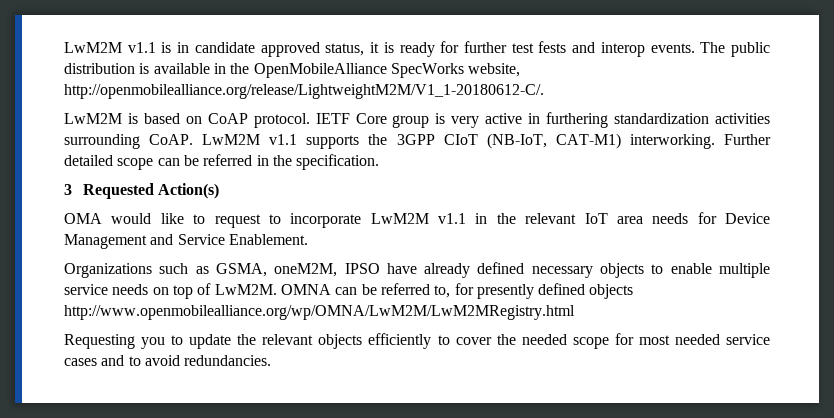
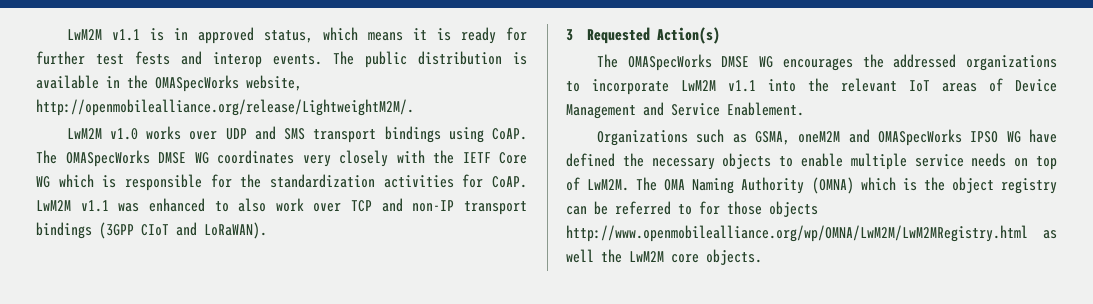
- LwM2M v1.1 is in candidate approved status, it is ready for further test fests and interop events.
+ LwM2M v1.1 is in approved status, which means it is ready for further test fests and interop events.
- The public distribution is available in the OpenMobileAlliance SpecWorks website, http://openmobilealliance.org/release/LightweightM2M/V1_1-20180612-C/.
- LwM2M is based on CoAP protocol. IETF Core group is very active in furthering standardization activities surrounding CoAP.
+ The public distribution is available in the OMASpecWorks website, http://openmobilealliance.org/release/LightweightM2M/.
+ LwM2M v1.0 works over UDP and SMS transport bindings using CoAP. The OMASpecWorks DMSE WG coordinates very closely with the IETF Core WG which is responsible for the standardization activities for CoAP.
- LwM2M v1.1 supports the 3GPP CIoT (NB-IoT, CAT-M1) interworking. Further detailed scope can be referred in the specification.
+ LwM2M v1.1 was enhanced to also work over TCP and non-IP transport bindings (3GPP CIoT and LoRaWAN).
  3 Requested Action(s)
- OMA would like to request to incorporate LwM2M v1.1 in the relevant IoT area needs for Device Management and Service Enablement.
+ The OMASpecWorks DMSE WG encourages the addressed organizations to incorporate LwM2M v1.1 into the relevant IoT areas of Device Management and Service Enablement.
- Organizations such as GSMA, oneM2M, IPSO have already defined necessary objects to enable multiple service needs on top of LwM2M.
+ Organizations such as GSMA, oneM2M and OMASpecWorks IPSO WG have defined the necessary objects to enable multiple service needs on top of LwM2M.
- OMNA can be referred to, for presently defined objects http://www.openmobilealliance.org/wp/OMNA/LwM2M/LwM2MRegistry.html
- Requesting you to update the relevant objects efficiently to cover the needed scope for most needed service cases and to avoid redundancies.
+ The OMA Naming Authority (OMNA) which is the object registry can be referred to for those objects http://www.openmobilealliance.org/wp/OMNA/LwM2M/LwM2MRegistry.html as well the LwM2M core objects.

